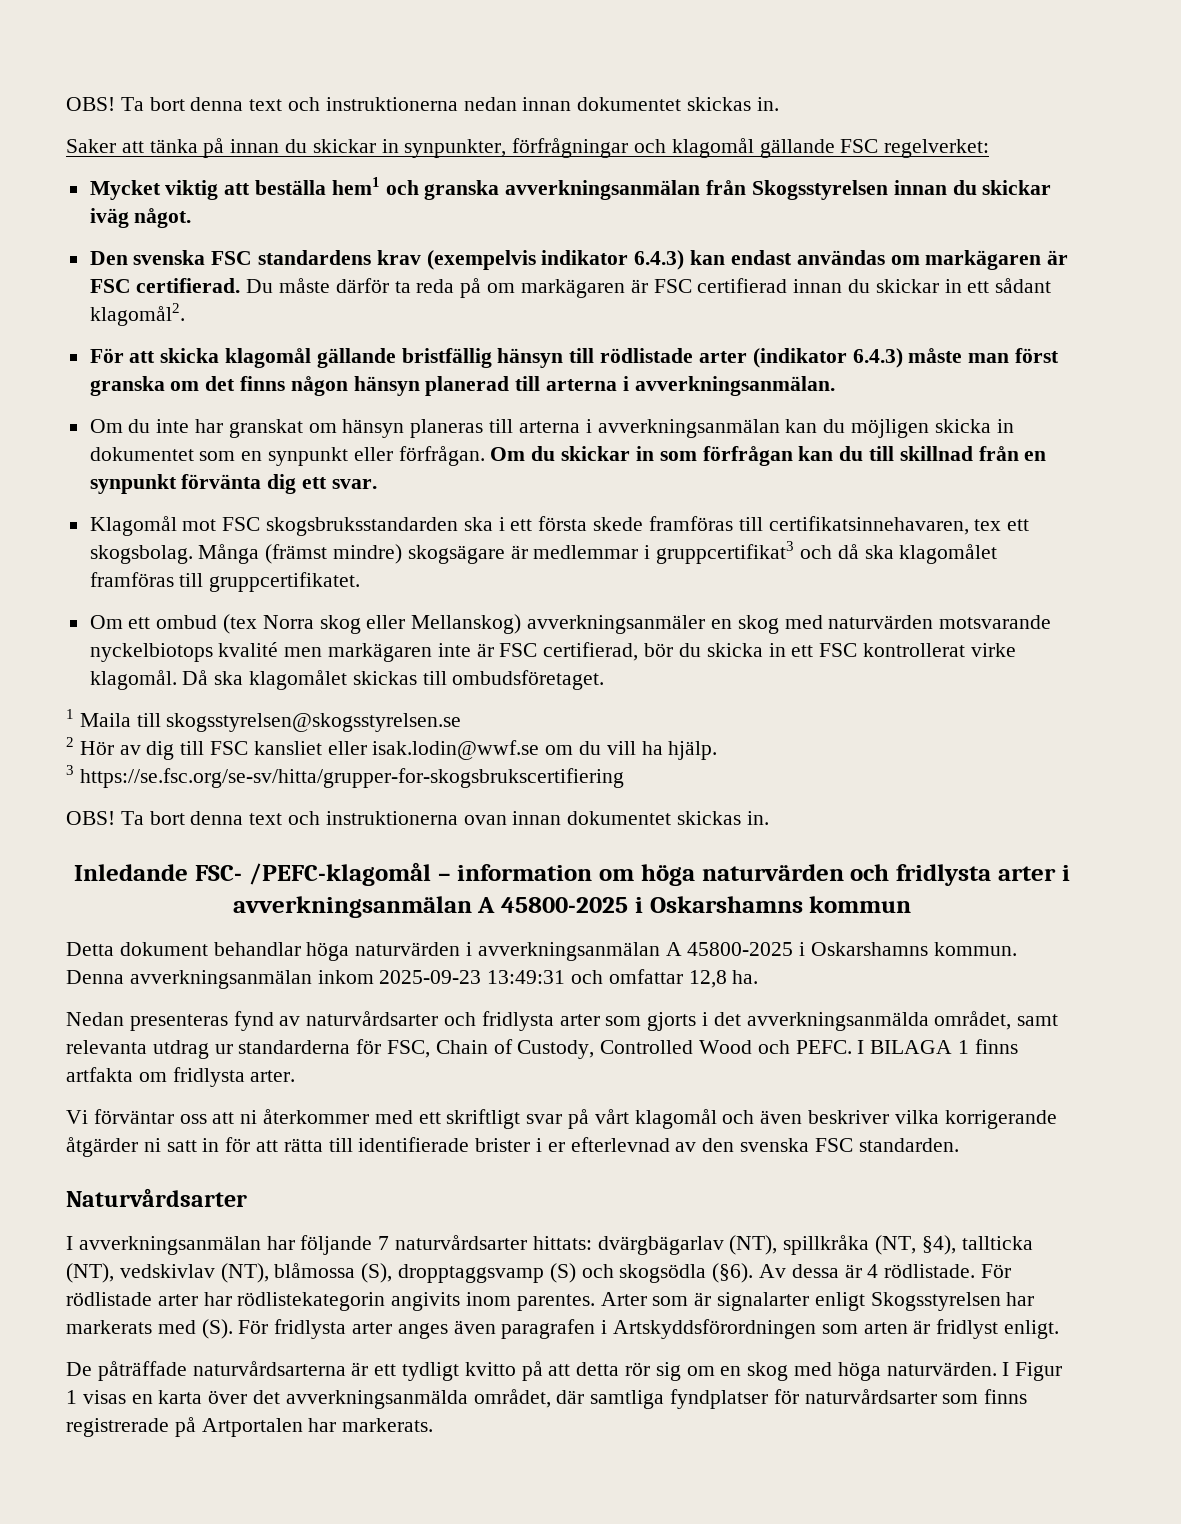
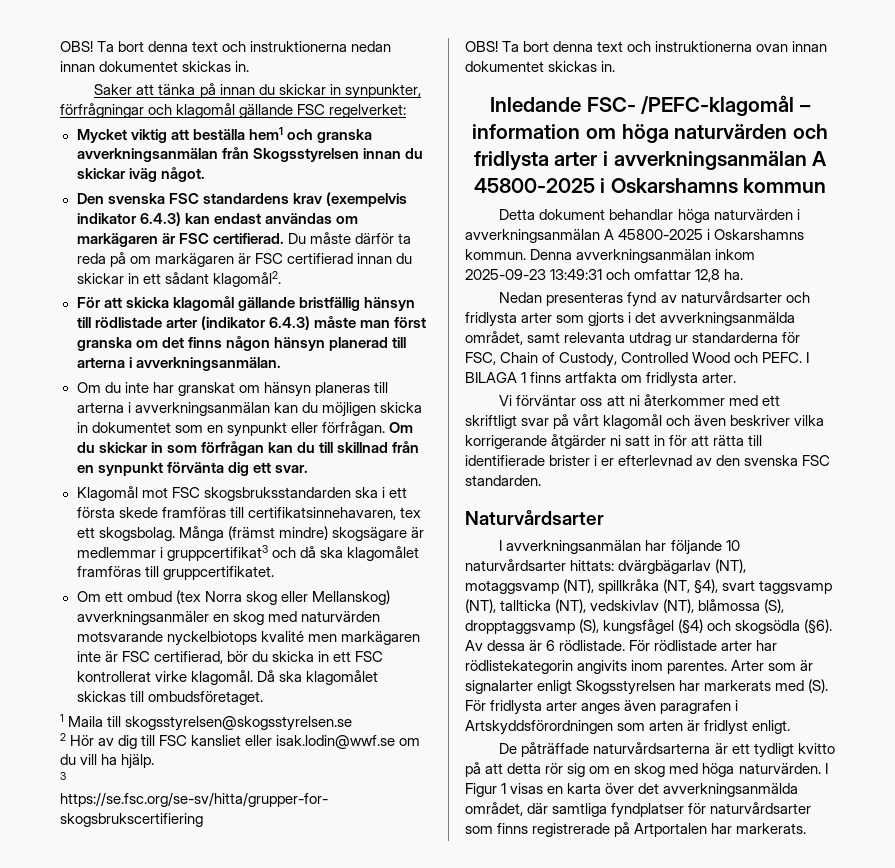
- I avverkningsanmälan har följande 7 naturvårdsarter hittats: dvärgbägarlav (NT), spillkråka (NT, §4), tallticka (NT), vedskivlav (NT), blåmossa (S), dropptaggsvamp (S) och skogsödla (§6).
+ I avverkningsanmälan har följande 10 naturvårdsarter hittats: dvärgbägarlav (NT), motaggsvamp (NT), spillkråka (NT, §4), svart taggsvamp (NT), tallticka (NT), vedskivlav (NT), blåmossa (S), dropptaggsvamp (S), kungsfågel (§4) och skogsödla (§6).
- Av dessa är 4 rödlistade.
+ Av dessa är 6 rödlistade.

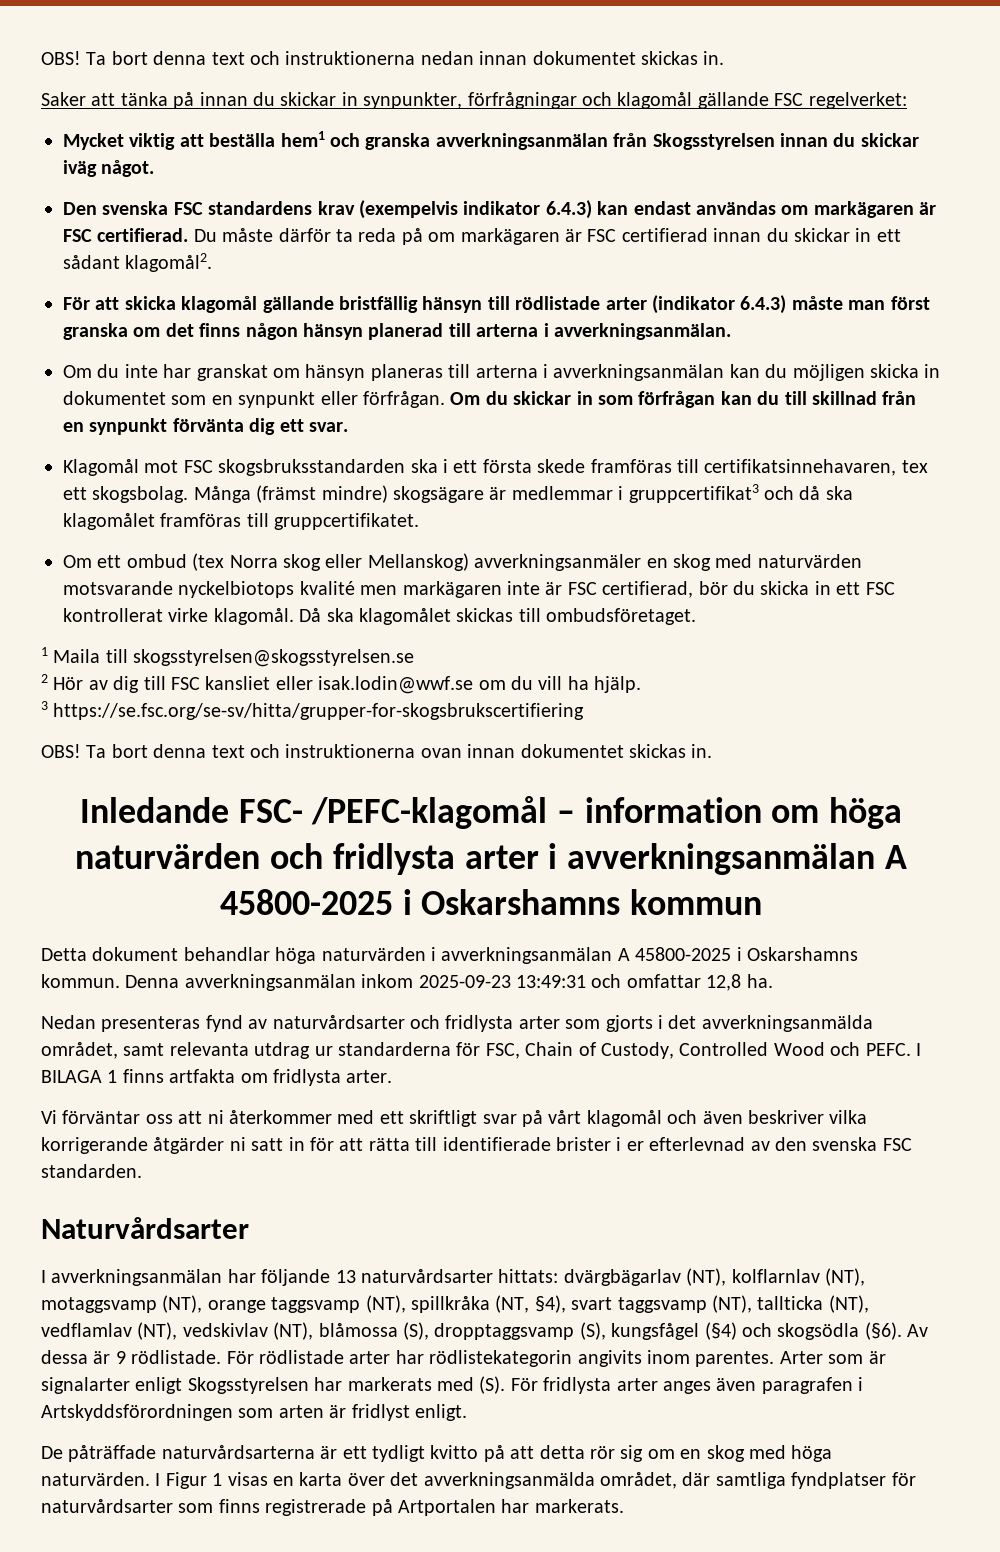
- I avverkningsanmälan har följande 10 naturvårdsarter hittats: dvärgbägarlav (NT), motaggsvamp (NT), spillkråka (NT, §4), svart taggsvamp (NT), tallticka (NT), vedskivlav (NT), blåmossa (S), dropptaggsvamp (S), kungsfågel (§4) och skogsödla (§6).
+ I avverkningsanmälan har följande 13 naturvårdsarter hittats: dvärgbägarlav (NT), kolflarnlav (NT), motaggsvamp (NT), orange taggsvamp (NT), spillkråka (NT, §4), svart taggsvamp (NT), tallticka (NT), vedflamlav (NT), vedskivlav (NT), blåmossa (S), dropptaggsvamp (S), kungsfågel (§4) och skogsödla (§6).
- Av dessa är 6 rödlistade.
+ Av dessa är 9 rödlistade.

